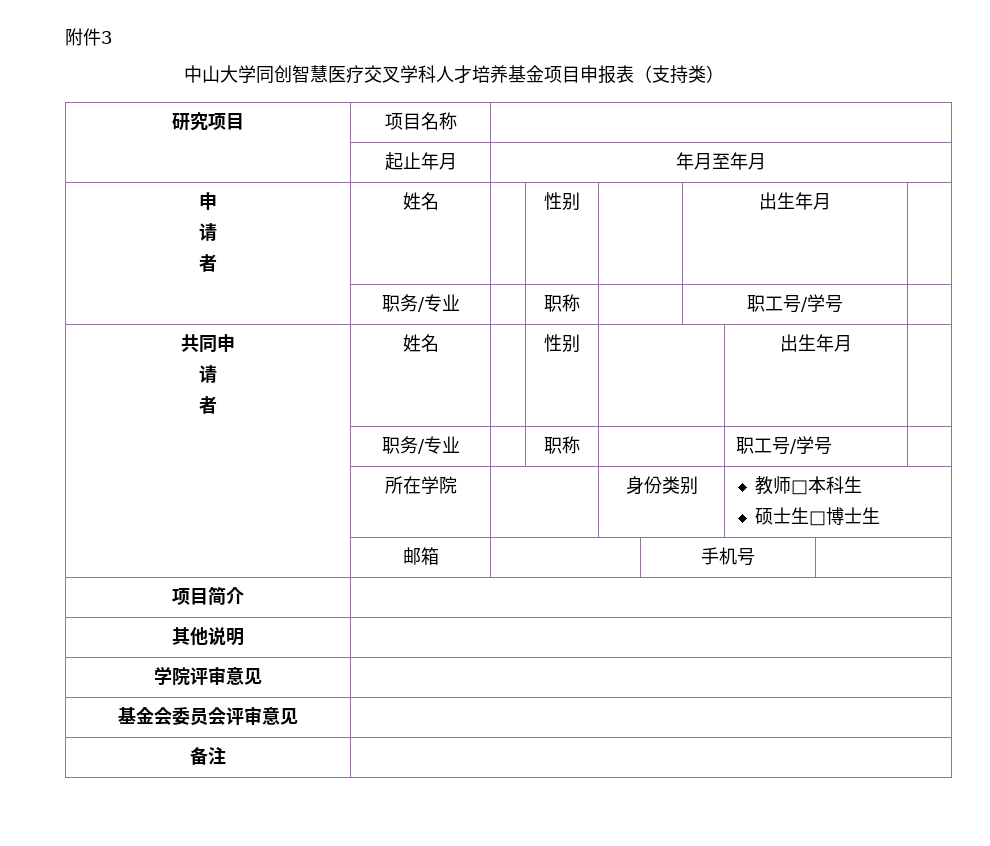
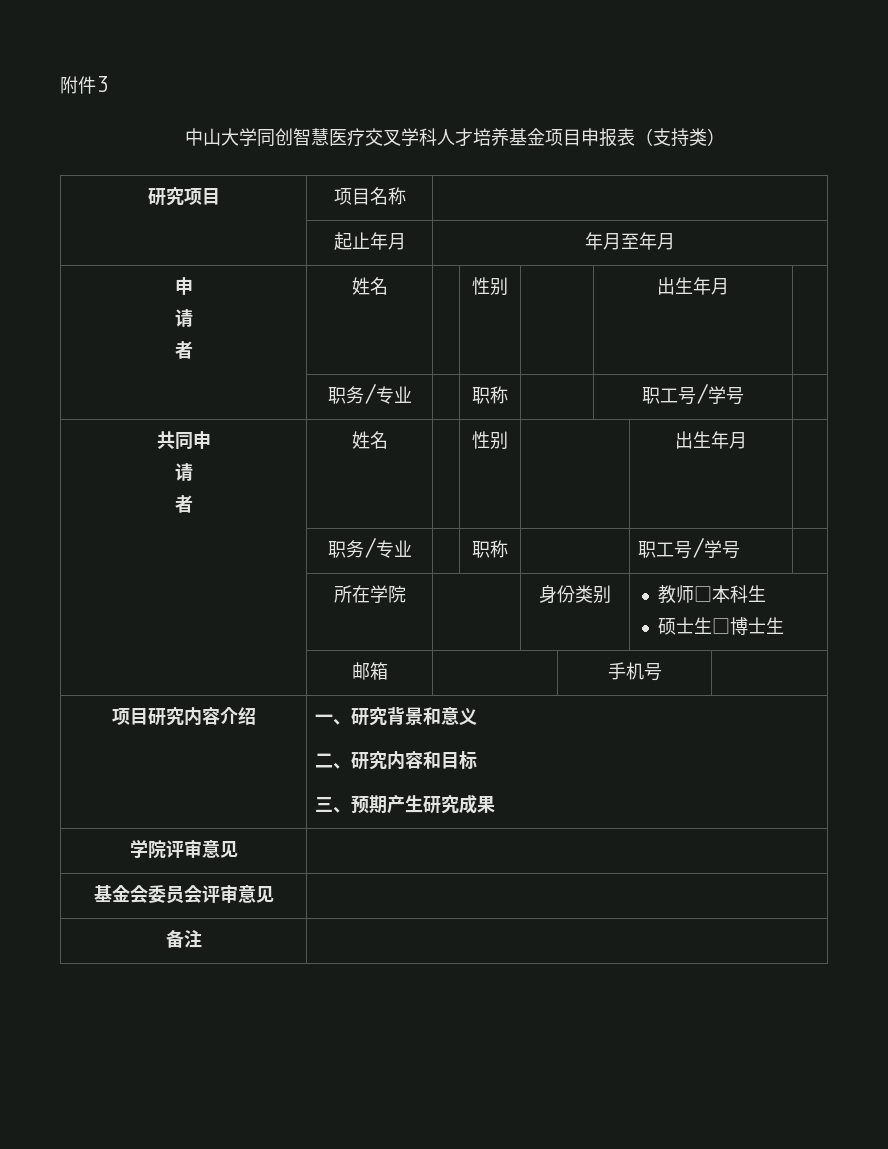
- 项目简介 |
- 其他说明 |
+ 项目研究内容介绍 | 一、研究背景和意义
+ 二、研究内容和目标
+ 三、预期产生研究成果

